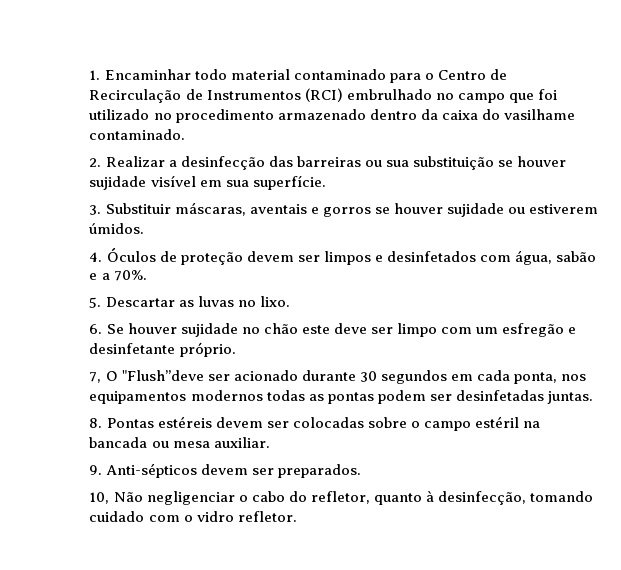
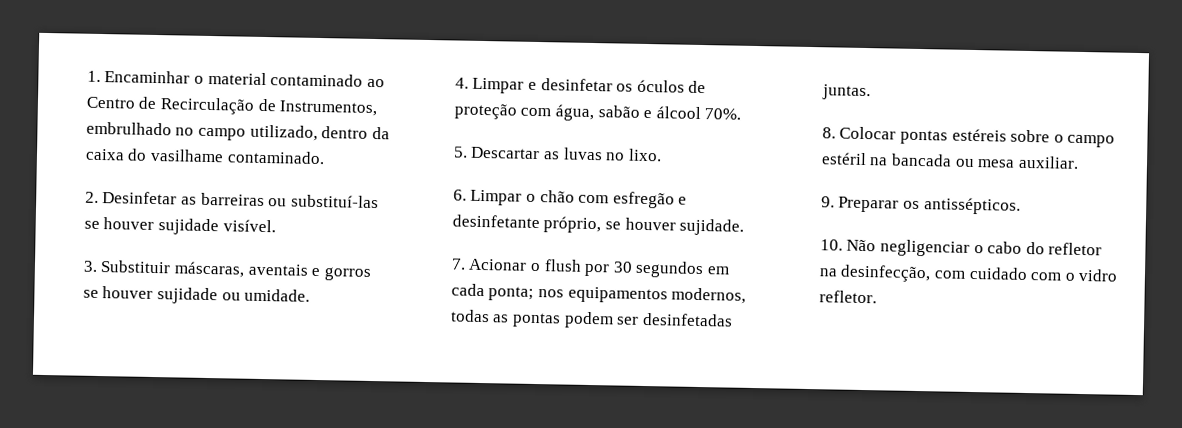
- 1. Encaminhar todo material contaminado para o Centro de Recirculação de Instrumentos (RCI) embrulhado no campo que foi utilizado no procedimento armazenado dentro da caixa do vasilhame contaminado.
+ 1. Encaminhar o material contaminado ao Centro de Recirculação de Instrumentos, embrulhado no campo utilizado, dentro da caixa do vasilhame contaminado.
- 2. Realizar a desinfecção das barreiras ou sua substituição se houver sujidade visível em sua superfície.
+ 2. Desinfetar as barreiras ou substituí-las se houver sujidade visível.
- 3. Substituir máscaras, aventais e gorros se houver sujidade ou estiverem úmidos.
+ 3. Substituir máscaras, aventais e gorros se houver sujidade ou umidade.
- 4. Óculos de proteção devem ser limpos e desinfetados com água, sabão e a 70%.
+ 4. Limpar e desinfetar os óculos de proteção com água, sabão e álcool 70%.
- 6. Se houver sujidade no chão este deve ser limpo com um esfregão e desinfetante próprio.
- 7, O "Flush”deve ser acionado durante 30 segundos em cada ponta, nos equipamentos modernos todas as pontas podem ser desinfetadas juntas.
+ 6. Limpar o chão com esfregão e desinfetante próprio, se houver sujidade.
+ 7. Acionar o flush por 30 segundos em cada ponta; nos equipamentos modernos, todas as pontas podem ser desinfetadas juntas.
- 8. Pontas estéreis devem ser colocadas sobre o campo estéril na bancada ou mesa auxiliar.
+ 8. Colocar pontas estéreis sobre o campo estéril na bancada ou mesa auxiliar.
- 9. Anti-sépticos devem ser preparados.
- 10, Não negligenciar o cabo do refletor, quanto à desinfecção, tomando cuidado com o vidro refletor.
+ 9. Preparar os antissépticos.
+ 10. Não negligenciar o cabo do refletor na desinfecção, com cuidado com o vidro refletor.

